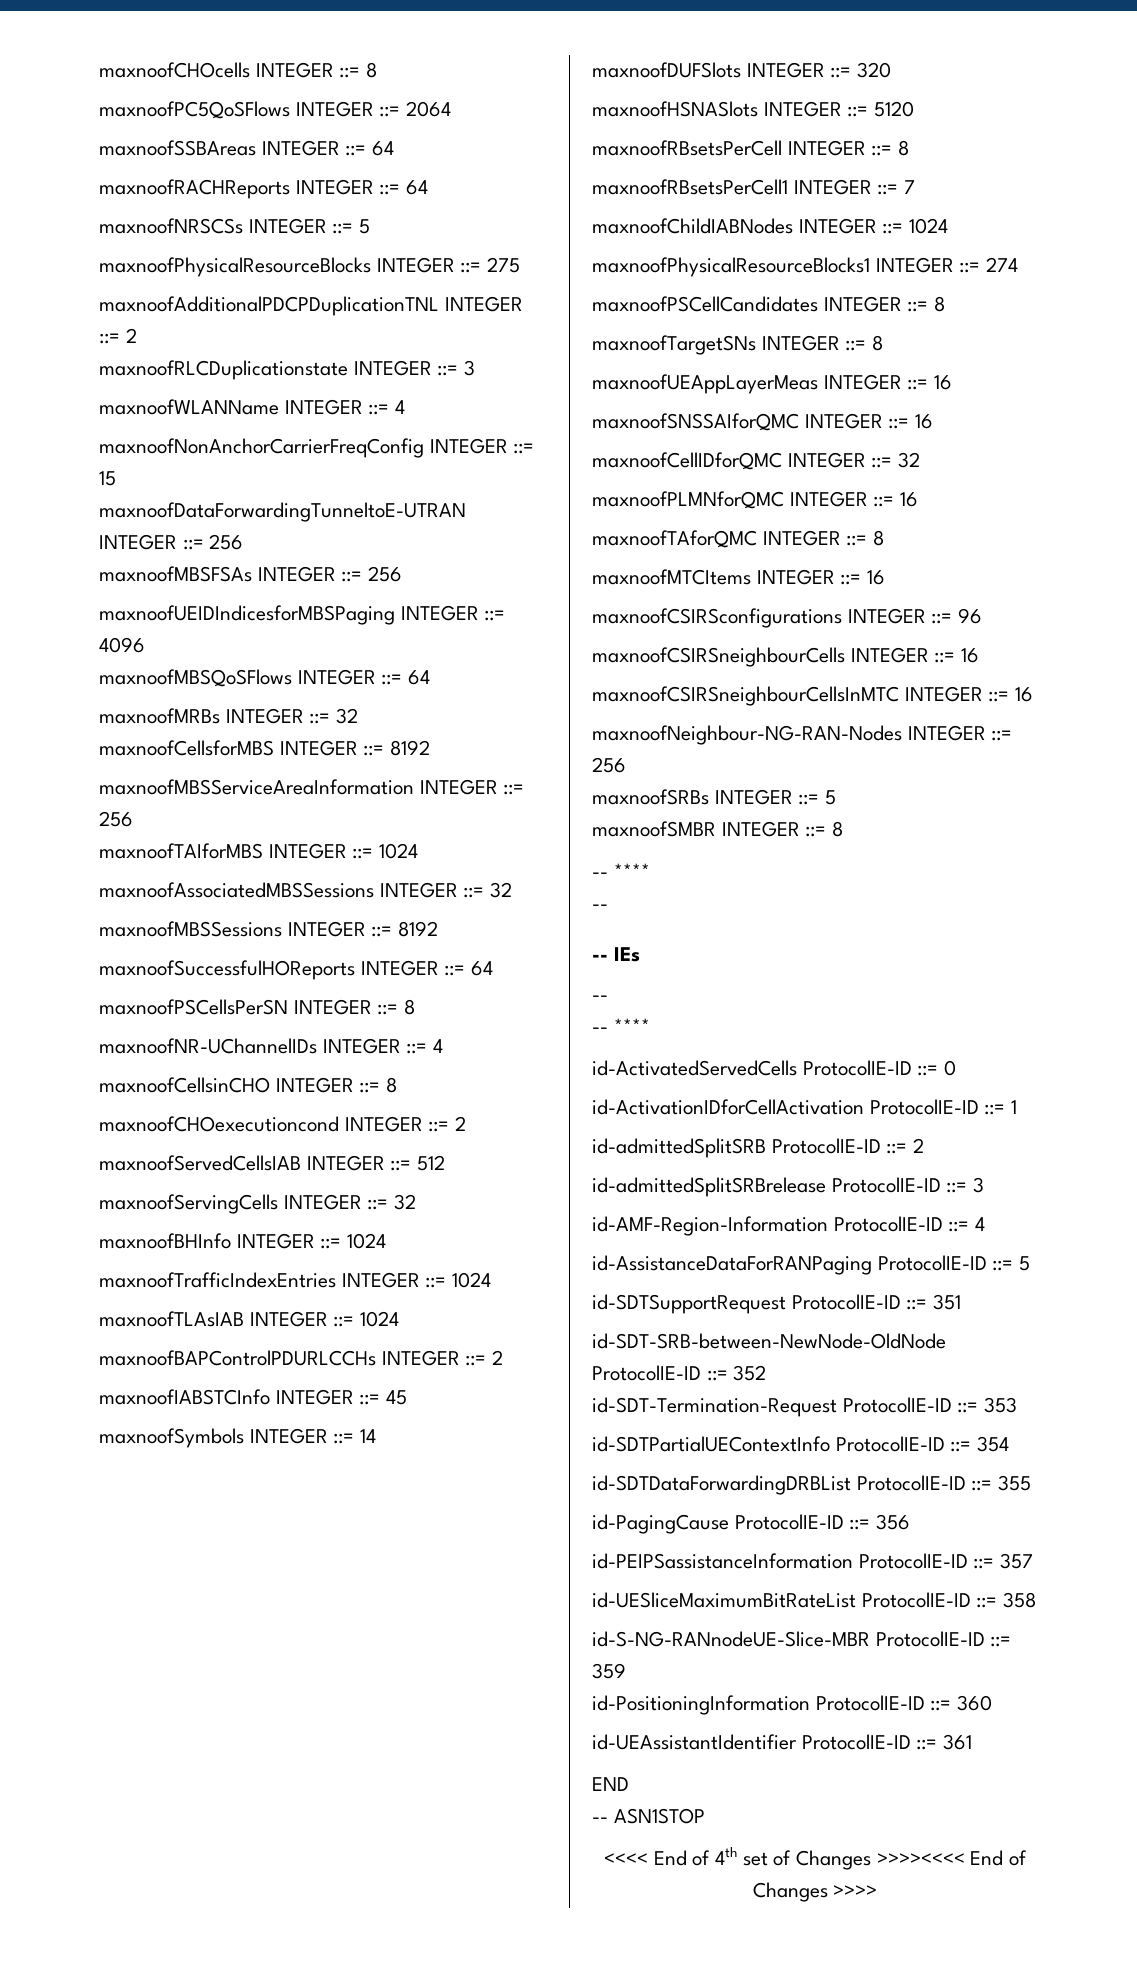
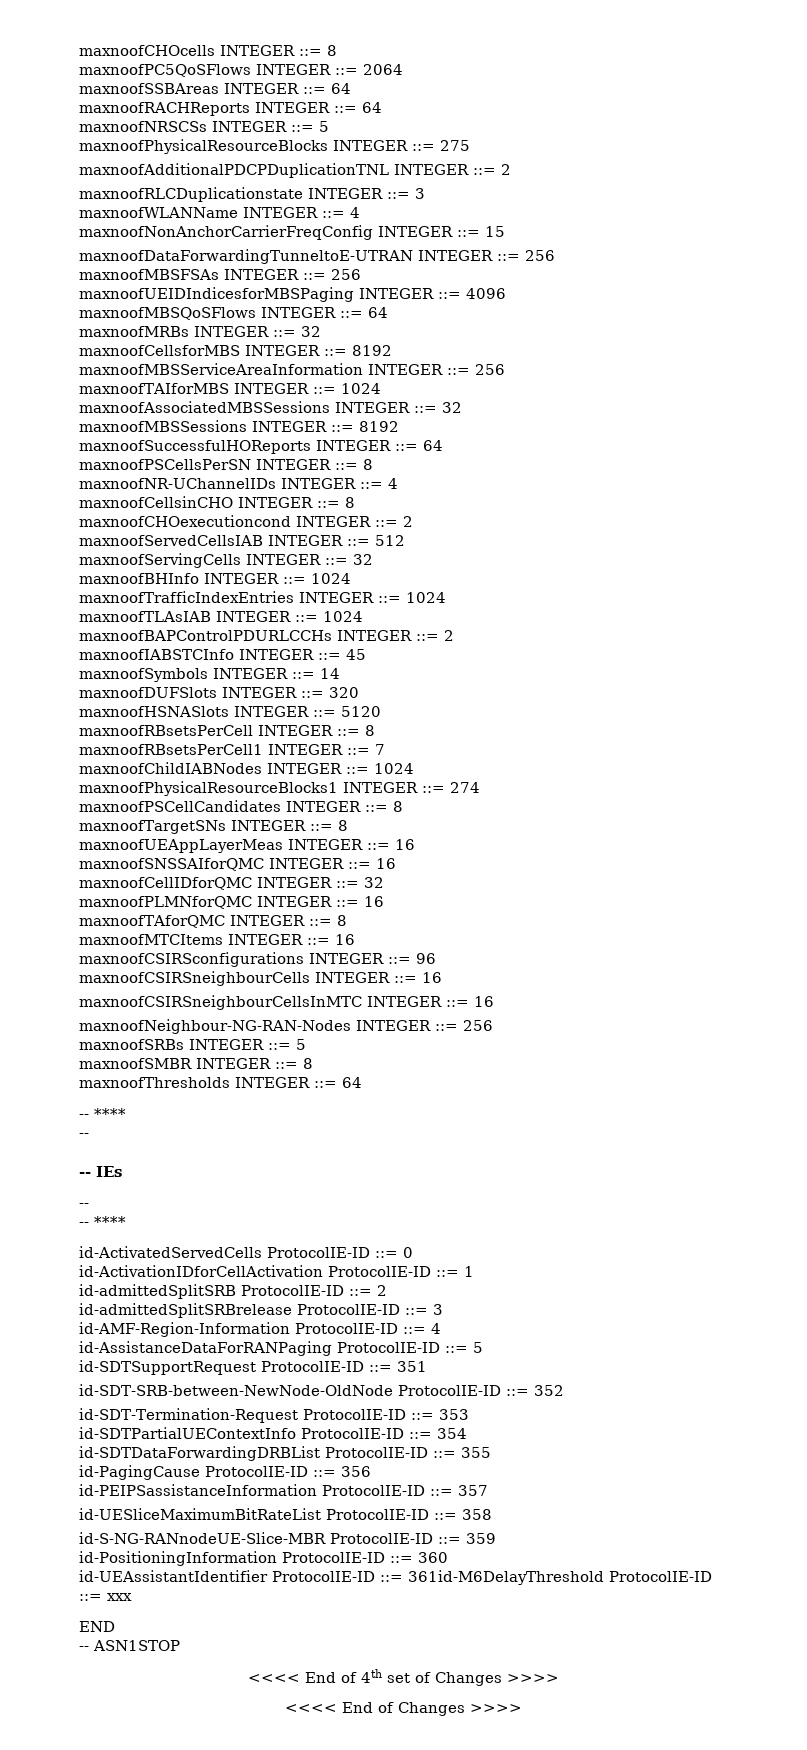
+ maxnoofThresholds INTEGER ::= 64
- id-UEAssistantIdentifier ProtocolIE-ID ::= 361
+ id-UEAssistantIdentifier ProtocolIE-ID ::= 361id-M6DelayThreshold ProtocolIE-ID ::= xxx
- <<<< End of 4th set of Changes >>>><<<< End of Changes >>>>
+ <<<< End of 4th set of Changes >>>>
+ <<<< End of Changes >>>>

